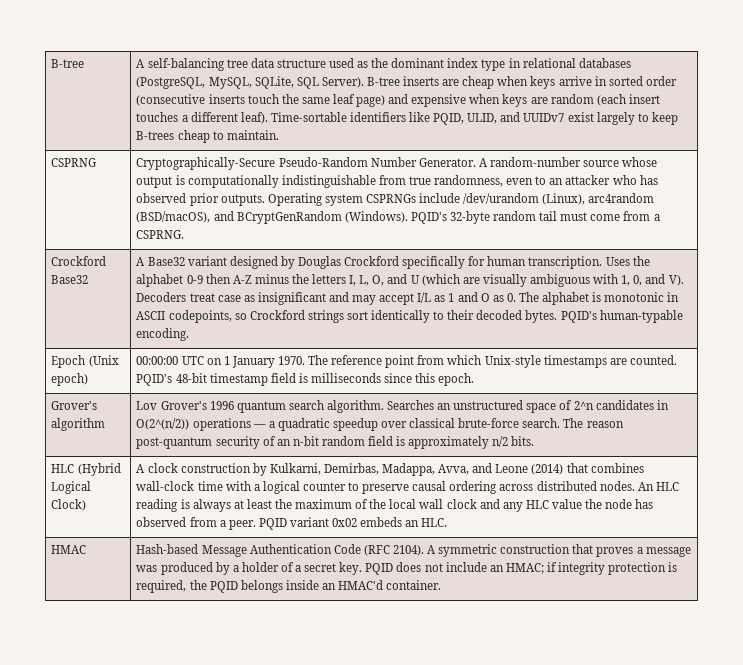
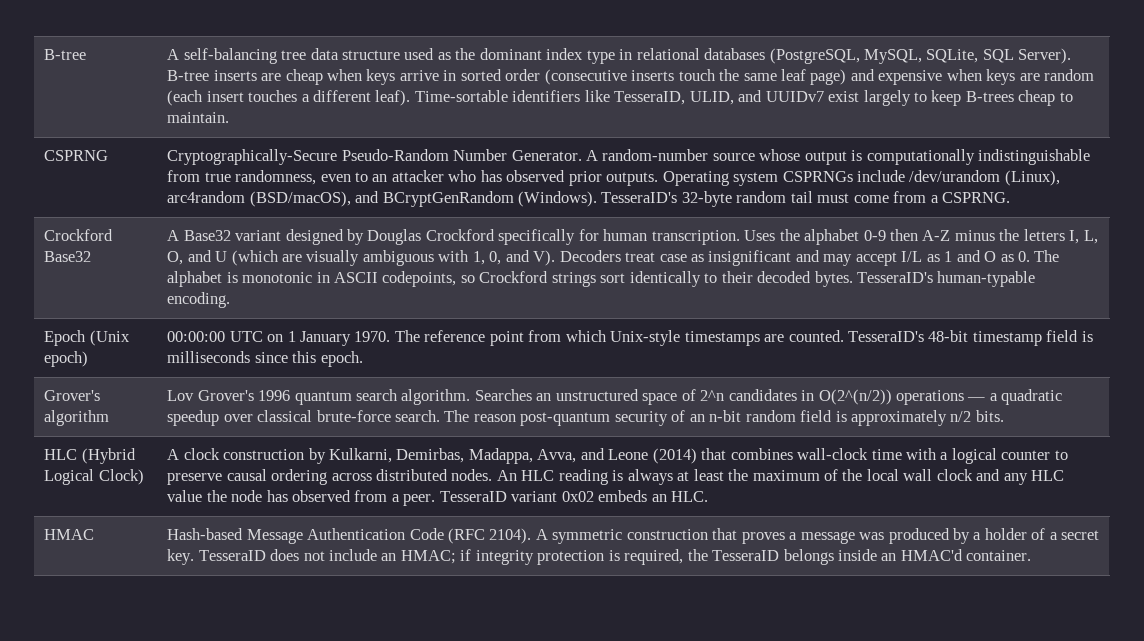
- Time-sortable identifiers like PQID, ULID, and UUIDv7 exist largely to keep B-trees cheap to maintain.
+ Time-sortable identifiers like TesseraID, ULID, and UUIDv7 exist largely to keep B-trees cheap to maintain.
- PQID's 32-byte random tail must come from a CSPRNG.
+ TesseraID's 32-byte random tail must come from a CSPRNG.
- PQID's human-typable encoding.
+ TesseraID's human-typable encoding.
- Epoch (Unix epoch) | 00:00:00 UTC on 1 January 1970. The reference point from which Unix-style timestamps are counted. PQID's 48-bit timestamp field is milliseconds since this epoch.
+ Epoch (Unix epoch) | 00:00:00 UTC on 1 January 1970. The reference point from which Unix-style timestamps are counted. TesseraID's 48-bit timestamp field is milliseconds since this epoch.
- PQID variant 0x02 embeds an HLC.
+ TesseraID variant 0x02 embeds an HLC.
- PQID does not include an HMAC; if integrity protection is required, the PQID belongs inside an HMAC'd container.
+ TesseraID does not include an HMAC; if integrity protection is required, the TesseraID belongs inside an HMAC'd container.

